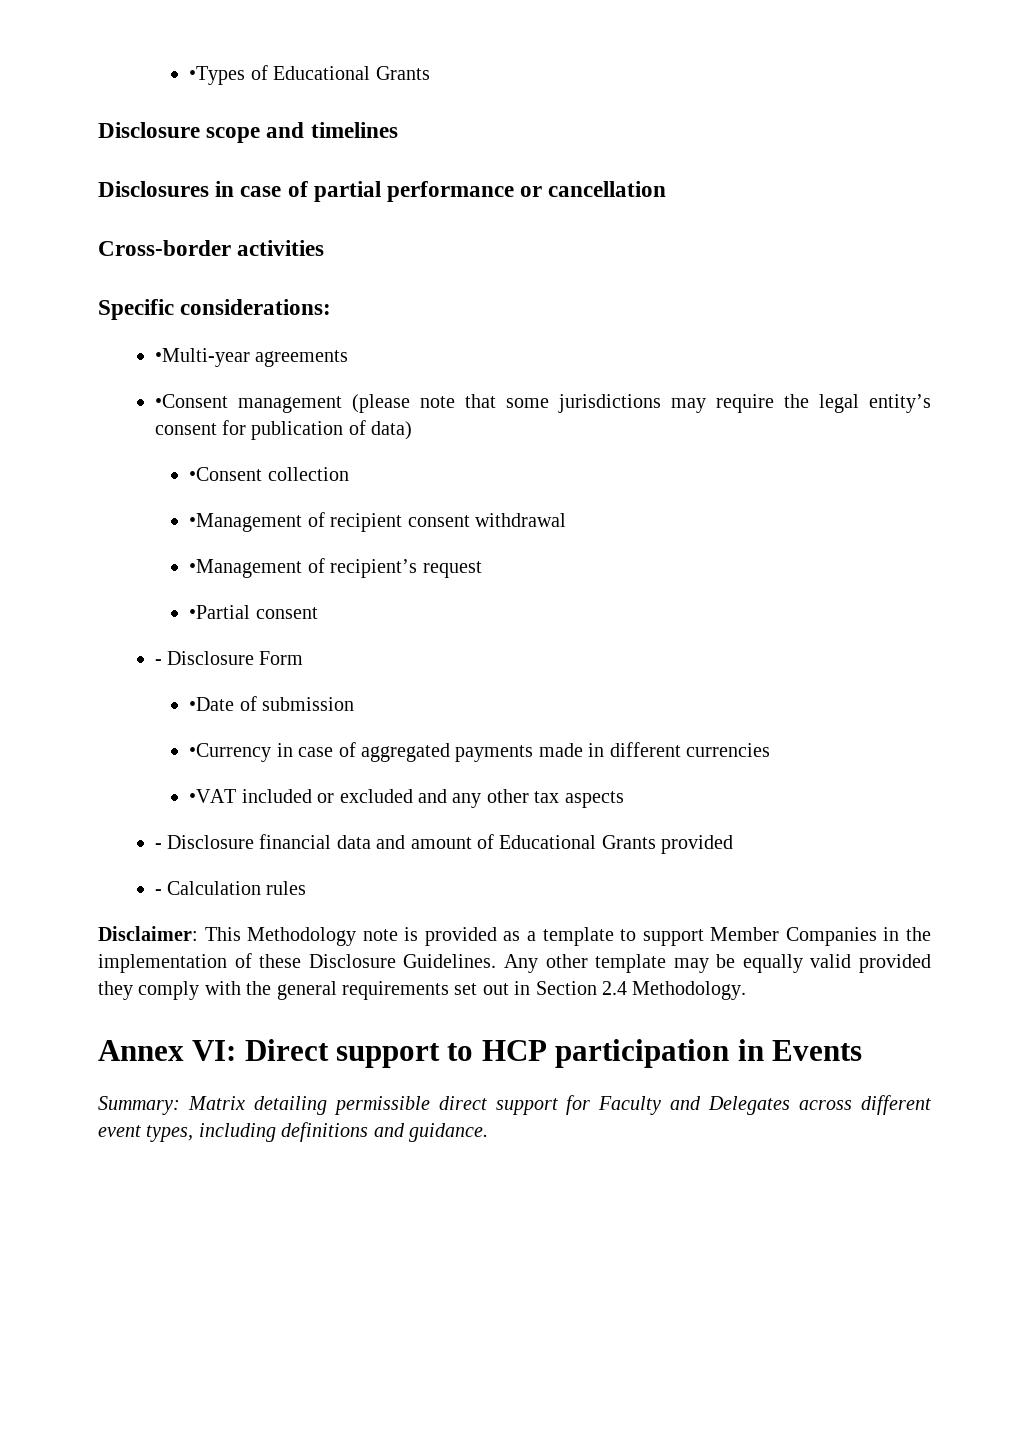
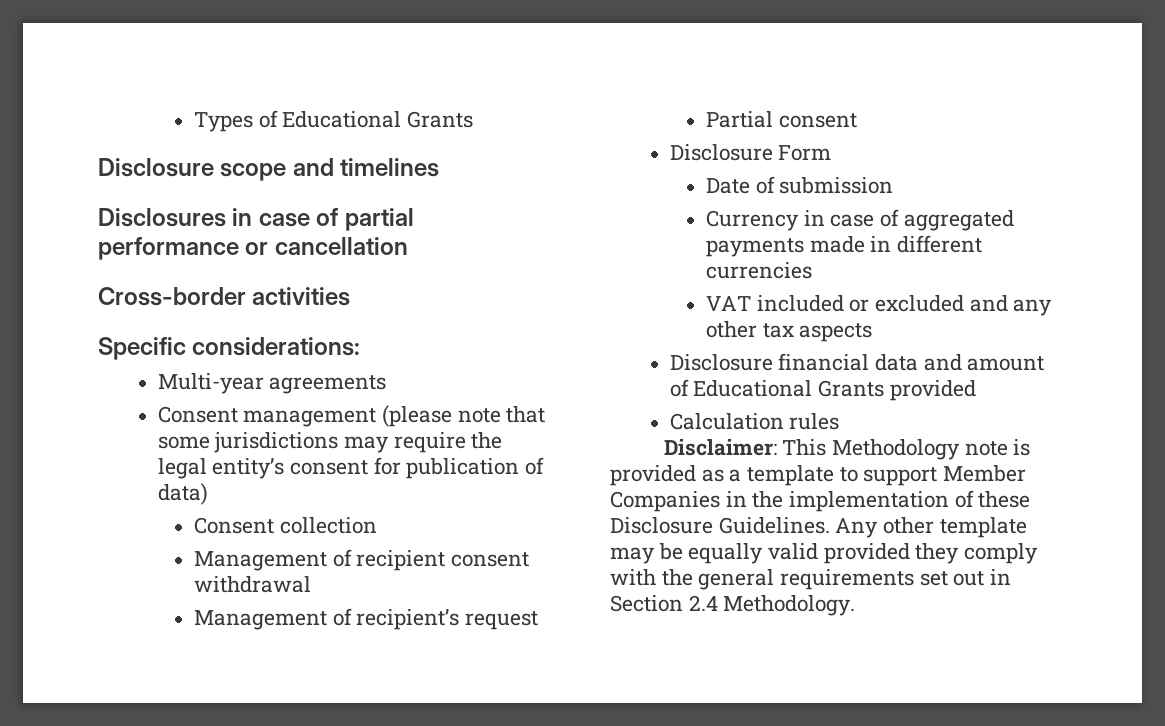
- •Types of Educational Grants
+ Types of Educational Grants
- •Multi-year agreements
+ Multi-year agreements
- •Consent management (please note that some jurisdictions may require the legal entity’s consent for publication of data)
+ Consent management (please note that some jurisdictions may require the legal entity’s consent for publication of data)
- •Consent collection
+ Consent collection
- •Management of recipient consent withdrawal
+ Management of recipient consent withdrawal
- •Management of recipient’s request
+ Management of recipient’s request
- •Partial consent
+ Partial consent
- - Disclosure Form
+ Disclosure Form
- •Date of submission
+ Date of submission
- •Currency in case of aggregated payments made in different currencies
+ Currency in case of aggregated payments made in different currencies
- •VAT included or excluded and any other tax aspects
+ VAT included or excluded and any other tax aspects
- - Disclosure financial data and amount of Educational Grants provided
+ Disclosure financial data and amount of Educational Grants provided
- - Calculation rules
+ Calculation rules
- Annex VI: Direct support to HCP participation in Events
- Summary: Matrix detailing permissible direct support for Faculty and Delegates across different event types, including definitions and guidance.

